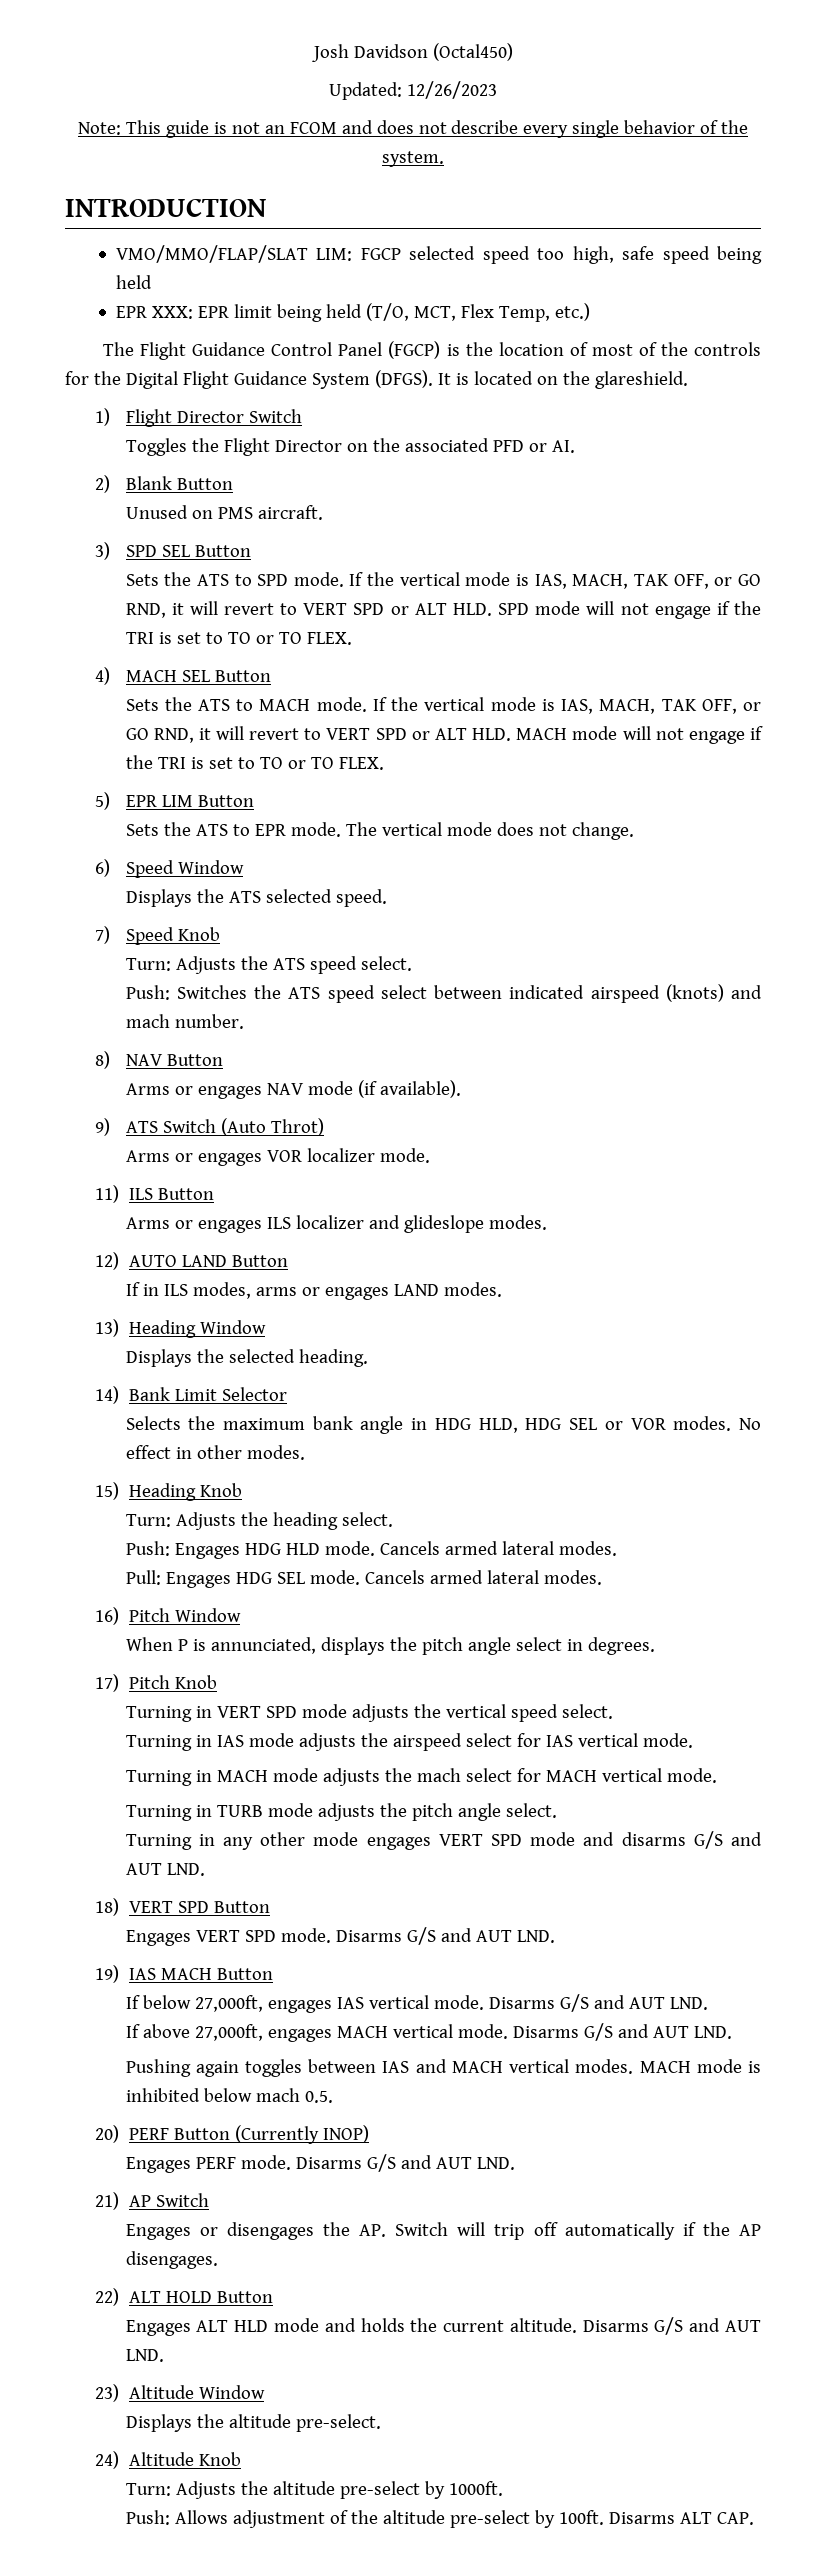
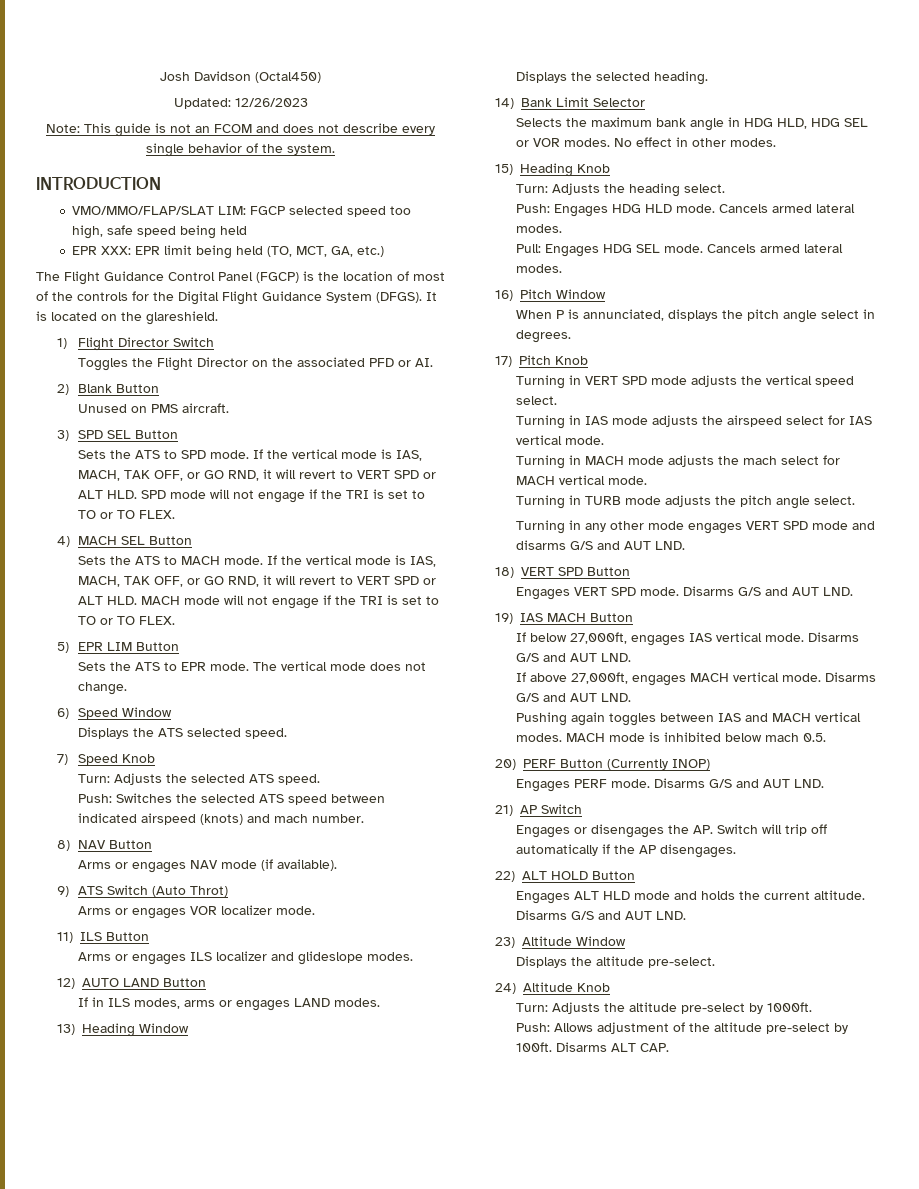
- EPR XXX: EPR limit being held (T/O, MCT, Flex Temp, etc.)
+ EPR XXX: EPR limit being held (TO, MCT, GA, etc.)
- Turn: Adjusts the ATS speed select.
+ Turn: Adjusts the selected ATS speed.
- Push: Switches the ATS speed select between indicated airspeed (knots) and mach number.
+ Push: Switches the selected ATS speed between indicated airspeed (knots) and mach number.

